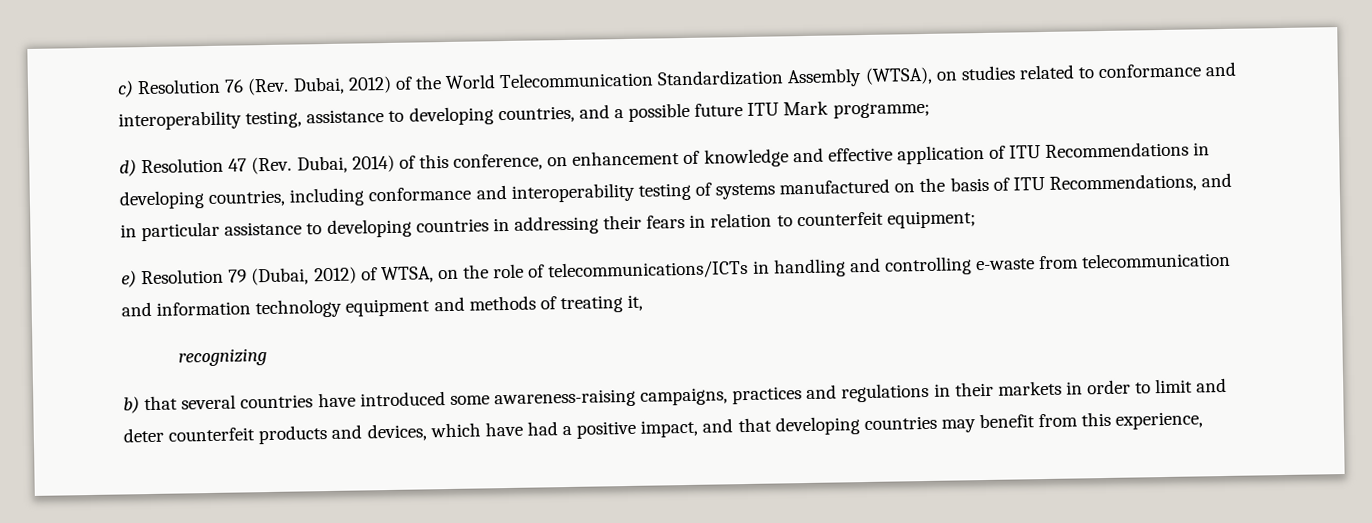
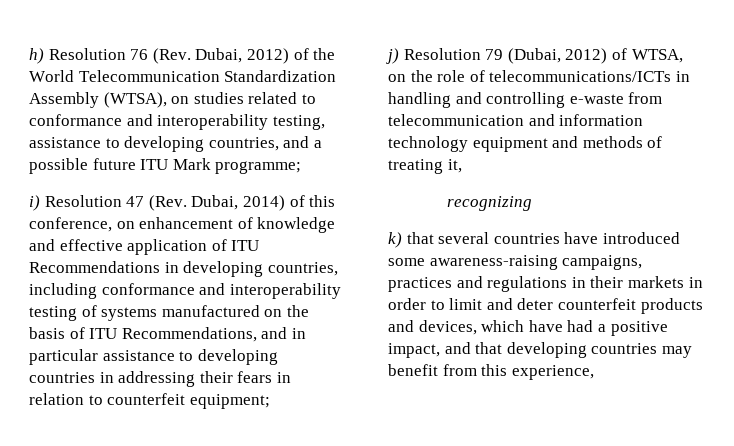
- c) Resolution 76 (Rev. Dubai, 2012) of the World Telecommunication Standardization Assembly (WTSA), on studies related to conformance and interoperability testing, assistance to developing countries, and a possible future ITU Mark programme;
+ h) Resolution 76 (Rev. Dubai, 2012) of the World Telecommunication Standardization Assembly (WTSA), on studies related to conformance and interoperability testing, assistance to developing countries, and a possible future ITU Mark programme;
- d) Resolution 47 (Rev. Dubai, 2014) of this conference, on enhancement of knowledge and effective application of ITU Recommendations in developing countries, including conformance and interoperability testing of systems manufactured on the basis of ITU Recommendations, and in particular assistance to developing countries in addressing their fears in relation to counterfeit equipment;
+ i) Resolution 47 (Rev. Dubai, 2014) of this conference, on enhancement of knowledge and effective application of ITU Recommendations in developing countries, including conformance and interoperability testing of systems manufactured on the basis of ITU Recommendations, and in particular assistance to developing countries in addressing their fears in relation to counterfeit equipment;
- e) Resolution 79 (Dubai, 2012) of WTSA, on the role of telecommunications/ICTs in handling and controlling e-waste from telecommunication and information technology equipment and methods of treating it,
+ j) Resolution 79 (Dubai, 2012) of WTSA, on the role of telecommunications/ICTs in handling and controlling e-waste from telecommunication and information technology equipment and methods of treating it,
- b) that several countries have introduced some awareness-raising campaigns, practices and regulations in their markets in order to limit and deter counterfeit products and devices, which have had a positive impact, and that developing countries may benefit from this experience,
+ k) that several countries have introduced some awareness-raising campaigns, practices and regulations in their markets in order to limit and deter counterfeit products and devices, which have had a positive impact, and that developing countries may benefit from this experience,

